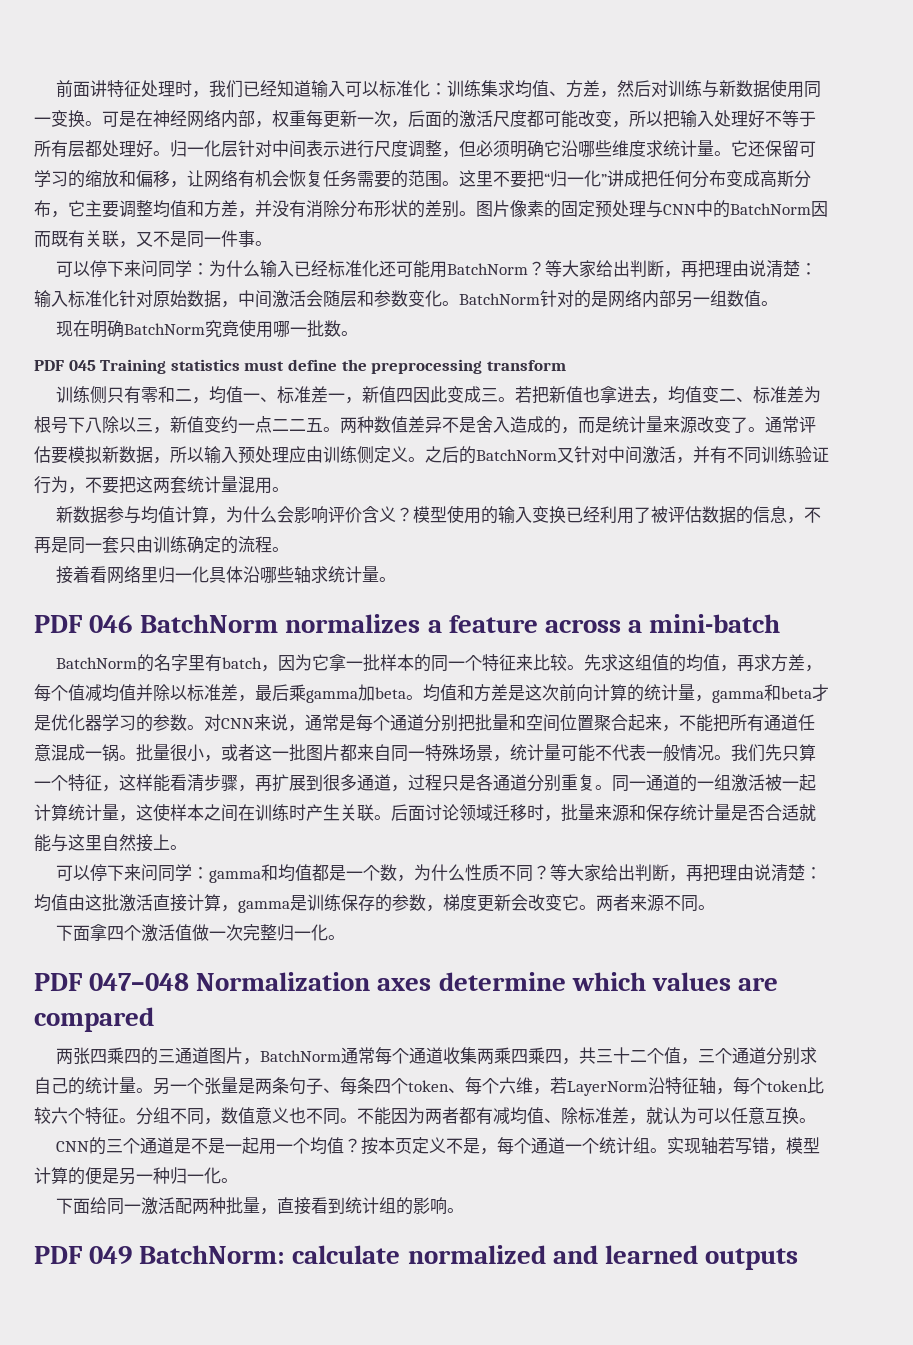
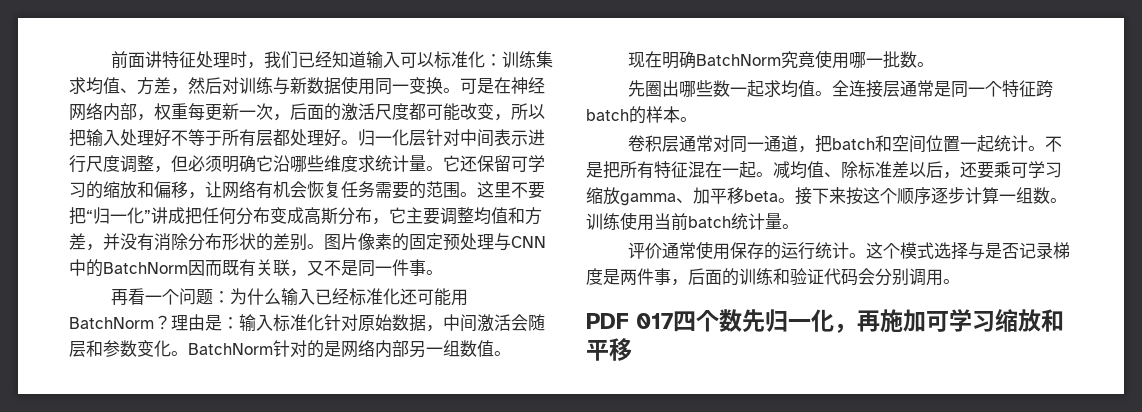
- 可以停下来问同学：为什么输入已经标准化还可能用BatchNorm？
+ 再看一个问题：为什么输入已经标准化还可能用BatchNorm？
- 等大家给出判断，再把理由说清楚：输入标准化针对原始数据，中间激活会随层和参数变化。
+ 理由是：输入标准化针对原始数据，中间激活会随层和参数变化。
- PDF 045 Training statistics must define the preprocessing transform
- 训练侧只有零和二，均值一、标准差一，新值四因此变成三。若把新值也拿进去，均值变二、标准差为根号下八除以三，新值变约一点二二五。两种数值差异不是舍入造成的，而是统计量来源改变了。通常评估要模拟新数据，所以输入预处理应由训练侧定义。之后的BatchNorm又针对中间激活，并有不同训练验证行为，不要把这两套统计量混用。
- 新数据参与均值计算，为什么会影响评价含义？模型使用的输入变换已经利用了被评估数据的信息，不再是同一套只由训练确定的流程。
- 接着看网络里归一化具体沿哪些轴求统计量。
- PDF 046 BatchNorm normalizes a feature across a mini-batch
- BatchNorm的名字里有batch，因为它拿一批样本的同一个特征来比较。先求这组值的均值，再求方差，每个值减均值并除以标准差，最后乘gamma加beta。均值和方差是这次前向计算的统计量，gamma和beta才是优化器学习的参数。对CNN来说，通常是每个通道分别把批量和空间位置聚合起来，不能把所有通道任意混成一锅。批量很小，或者这一批图片都来自同一特殊场景，统计量可能不代表一般情况。我们先只算一个特征，这样能看清步骤，再扩展到很多通道，过程只是各通道分别重复。同一通道的一组激活被一起计算统计量，这使样本之间在训练时产生关联。后面讨论领域迁移时，批量来源和保存统计量是否合适就能与这里自然接上。
- 可以停下来问同学：gamma和均值都是一个数，为什么性质不同？等大家给出判断，再把理由说清楚：均值由这批激活直接计算，gamma是训练保存的参数，梯度更新会改变它。两者来源不同。
- 下面拿四个激活值做一次完整归一化。
- PDF 047–048 Normalization axes determine which values are compared
- 两张四乘四的三通道图片，BatchNorm通常每个通道收集两乘四乘四，共三十二个值，三个通道分别求自己的统计量。另一个张量是两条句子、每条四个token、每个六维，若LayerNorm沿特征轴，每个token比较六个特征。分组不同，数值意义也不同。不能因为两者都有减均值、除标准差，就认为可以任意互换。
- CNN的三个通道是不是一起用一个均值？按本页定义不是，每个通道一个统计组。实现轴若写错，模型计算的便是另一种归一化。
- 下面给同一激活配两种批量，直接看到统计组的影响。
- PDF 049 BatchNorm: calculate normalized and learned outputs
+ 先圈出哪些数一起求均值。全连接层通常是同一个特征跨batch的样本。
+ 卷积层通常对同一通道，把batch和空间位置一起统计。不是把所有特征混在一起。减均值、除标准差以后，还要乘可学习缩放gamma、加平移beta。接下来按这个顺序逐步计算一组数。训练使用当前batch统计量。
+ 评价通常使用保存的运行统计。这个模式选择与是否记录梯度是两件事，后面的训练和验证代码会分别调用。
+ PDF 017四个数先归一化，再施加可学习缩放和平移

